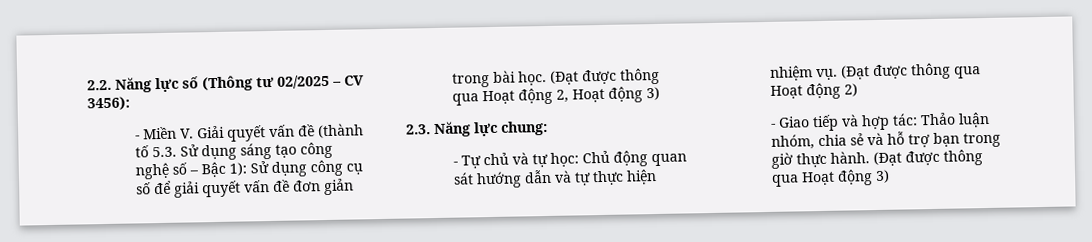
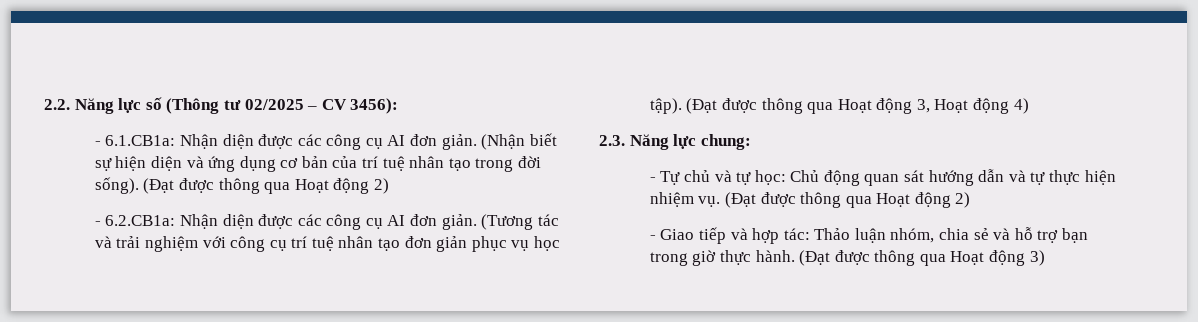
- - Miền V. Giải quyết vấn đề (thành tố 5.3. Sử dụng sáng tạo công nghệ số – Bậc 1): Sử dụng công cụ số để giải quyết vấn đề đơn giản trong bài học. (Đạt được thông qua Hoạt động 2, Hoạt động 3)
+ - 6.1.CB1a: Nhận diện được các công cụ AI đơn giản. (Nhận biết sự hiện diện và ứng dụng cơ bản của trí tuệ nhân tạo trong đời sống). (Đạt được thông qua Hoạt động 2)
+ - 6.2.CB1a: Nhận diện được các công cụ AI đơn giản. (Tương tác và trải nghiệm với công cụ trí tuệ nhân tạo đơn giản phục vụ học tập). (Đạt được thông qua Hoạt động 3, Hoạt động 4)

